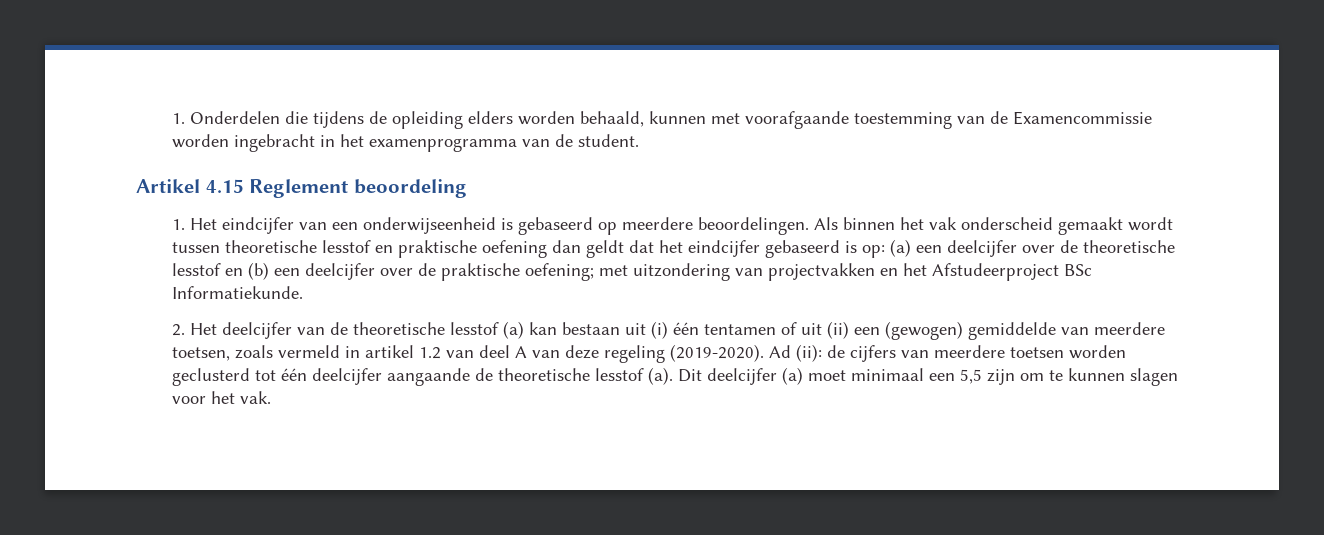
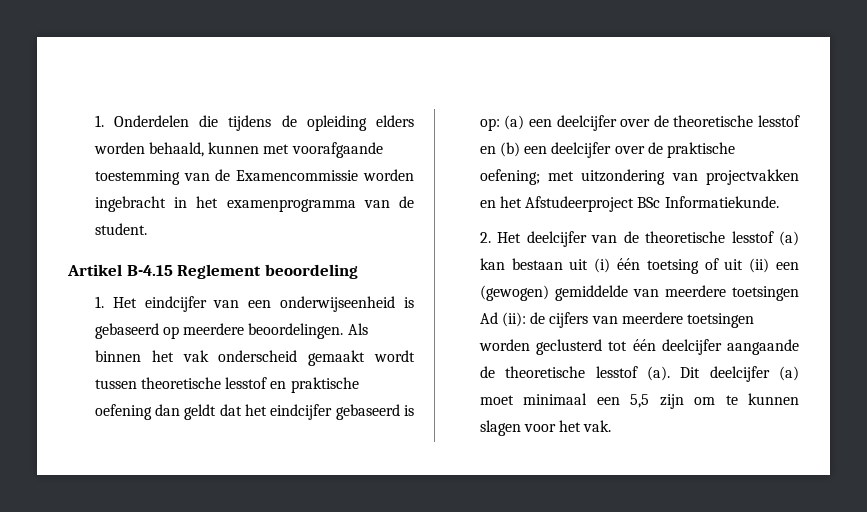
- Artikel 4.15 Reglement beoordeling
+ Artikel B-4.15 Reglement beoordeling
- 2. Het deelcijfer van de theoretische lesstof (a) kan bestaan uit (i) één tentamen of uit (ii) een (gewogen) gemiddelde van meerdere toetsen, zoals vermeld in artikel 1.2 van deel A van deze regeling (2019-2020). Ad (ii): de cijfers van meerdere toetsen worden geclusterd tot één deelcijfer aangaande de theoretische lesstof (a).
+ 2. Het deelcijfer van de theoretische lesstof (a) kan bestaan uit (i) één toetsing of uit (ii) een (gewogen) gemiddelde van meerdere toetsingen Ad (ii): de cijfers van meerdere toetsingen worden geclusterd tot één deelcijfer aangaande de theoretische lesstof (a).

